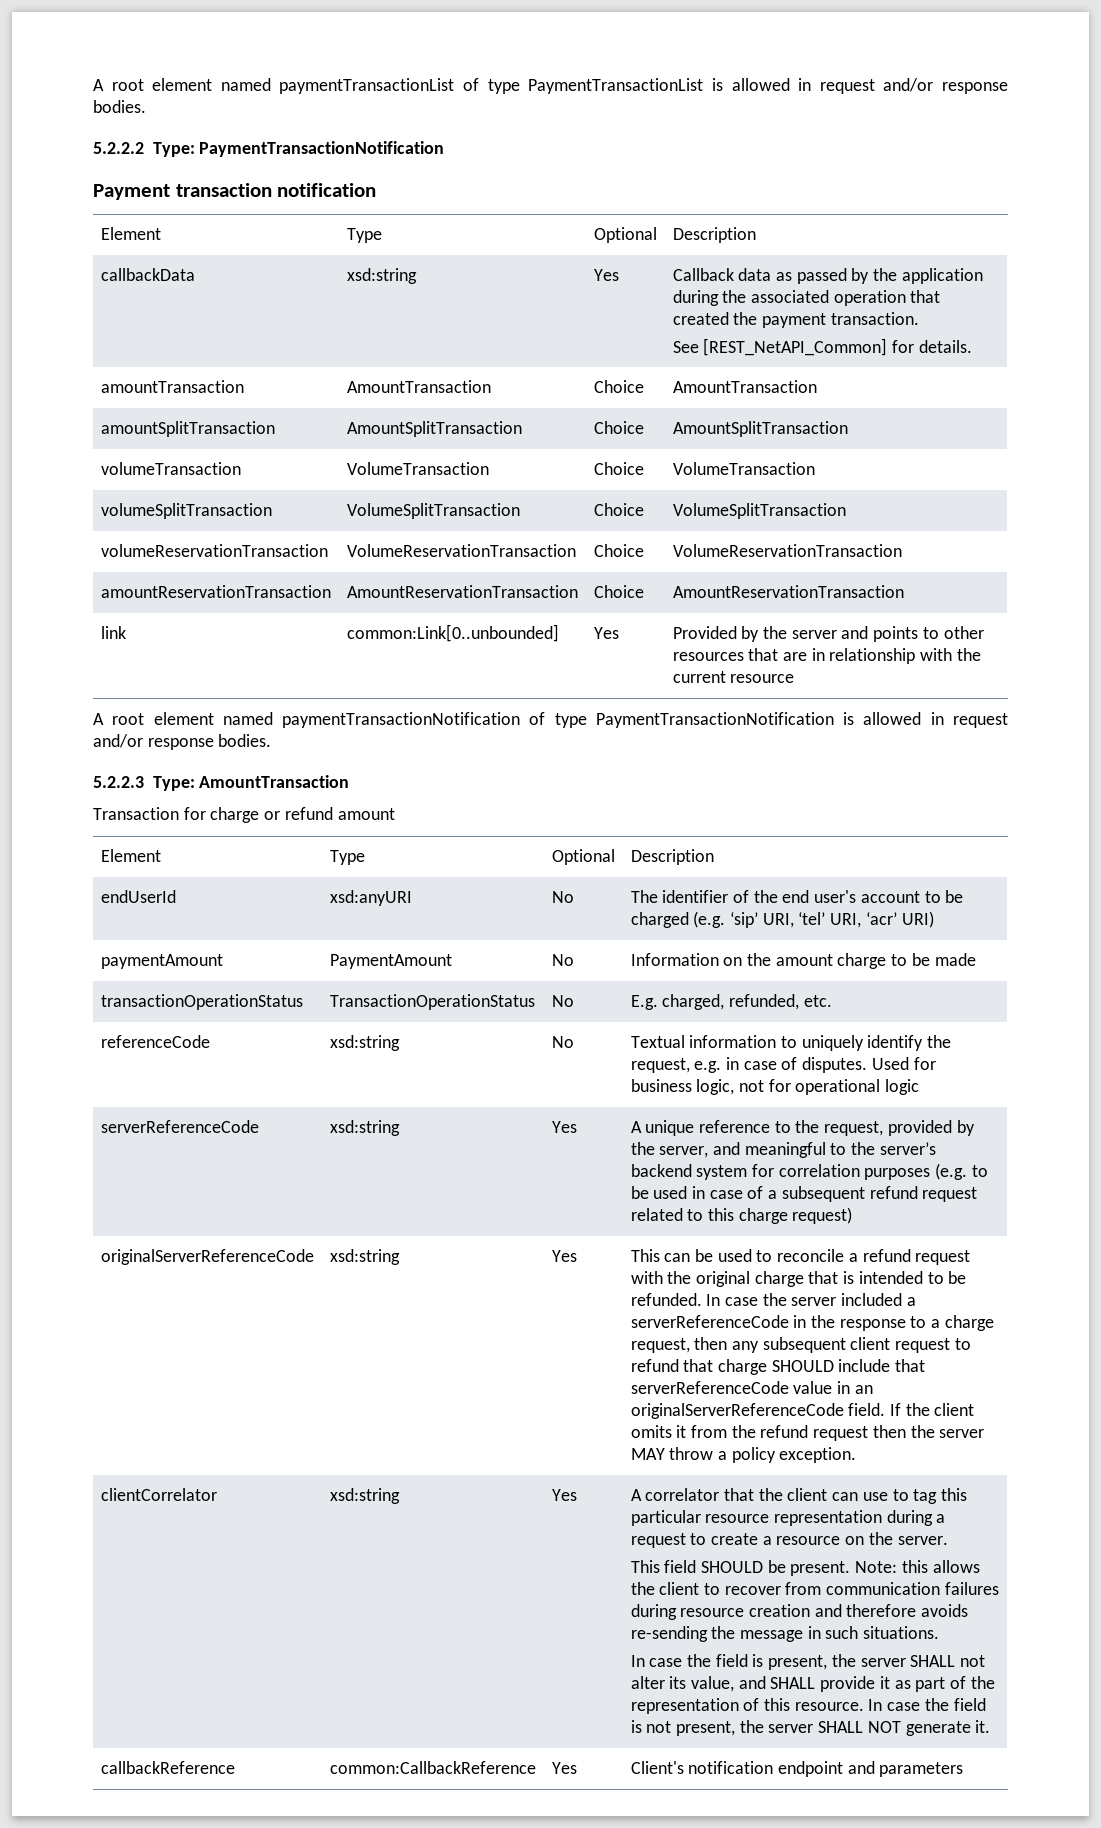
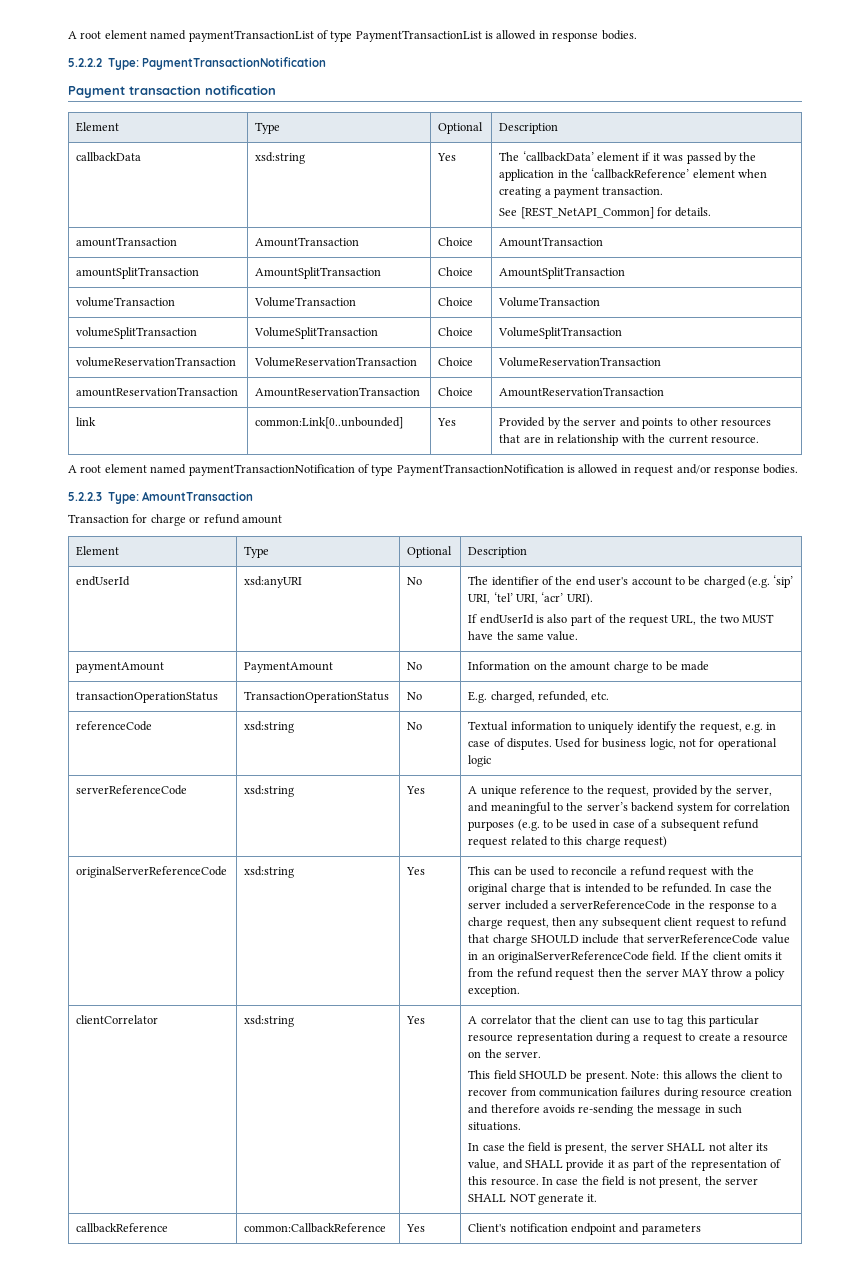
- A root element named paymentTransactionList of type PaymentTransactionList is allowed in request and/or response bodies.
+ A root element named paymentTransactionList of type PaymentTransactionList is allowed in response bodies.
- callbackData | xsd:string | Yes | Callback data as passed by the application during the associated operation that created the payment transaction.
+ callbackData | xsd:string | Yes | The ‘callbackData’ element if it was passed by the application in the ‘callbackReference’ element when creating a payment transaction.
- link | common:Link[0..unbounded] | Yes | Provided by the server and points to other resources that are in relationship with the current resource
+ link | common:Link[0..unbounded] | Yes | Provided by the server and points to other resources that are in relationship with the current resource.
- endUserId | xsd:anyURI | No | The identifier of the end user's account to be charged (e.g. ‘sip’ URI, ‘tel’ URI, ‘acr’ URI)
+ endUserId | xsd:anyURI | No | The identifier of the end user's account to be charged (e.g. ‘sip’ URI, ‘tel’ URI, ‘acr’ URI).
+ If endUserId is also part of the request URL, the two MUST have the same value.

